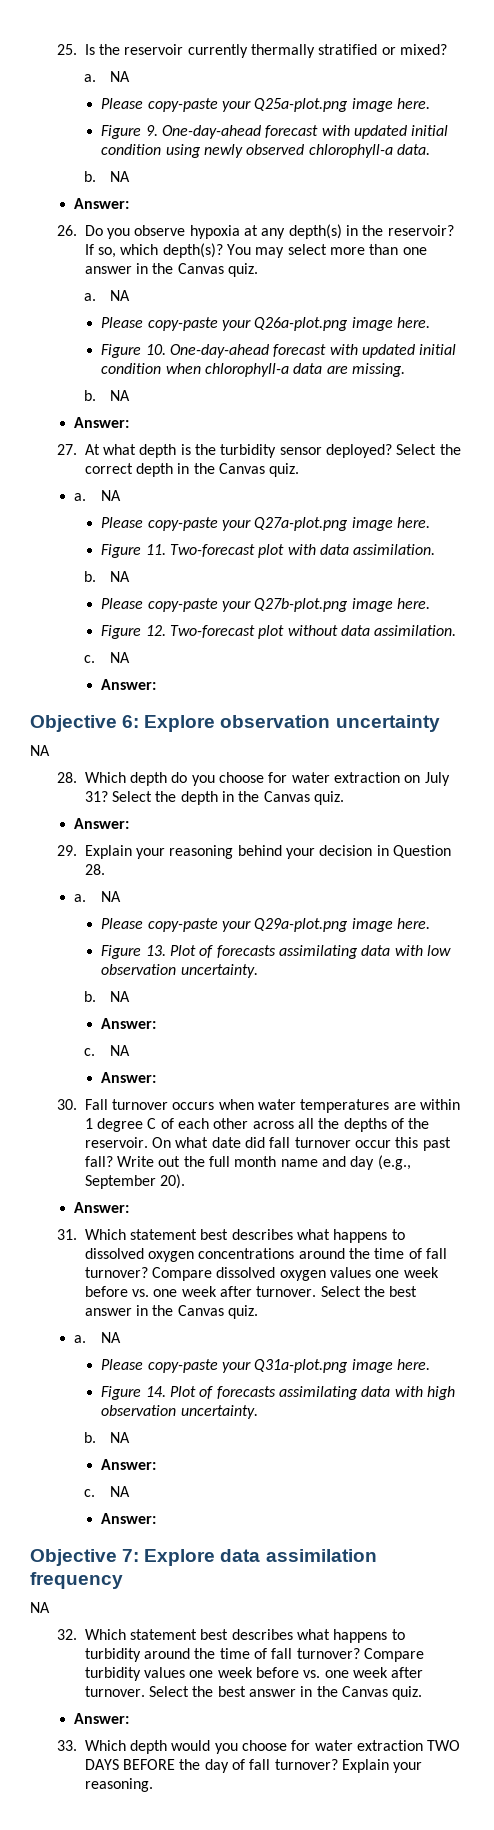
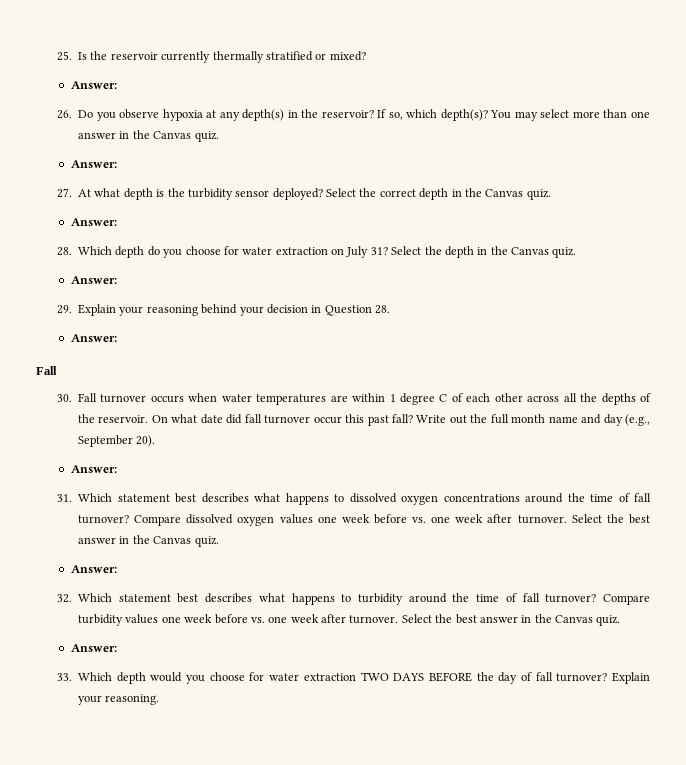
  25. Is the reservoir currently thermally stratified or mixed?
- a. NA
- Please copy-paste your Q25a-plot.png image here.
- Figure 9. One-day-ahead forecast with updated initial condition using newly observed chlorophyll-a data.
- b. NA
  You may select more than one answer in the Canvas quiz.
- a. NA
- Please copy-paste your Q26a-plot.png image here.
- Figure 10. One-day-ahead forecast with updated initial condition when chlorophyll-a data are missing.
- b. NA
  Select the correct depth in the Canvas quiz.
- a. NA
- Please copy-paste your Q27a-plot.png image here.
- Figure 11. Two-forecast plot with data assimilation.
- b. NA
- Please copy-paste your Q27b-plot.png image here.
- Figure 12. Two-forecast plot without data assimilation.
- c. NA
  Answer:
- Objective 6: Explore observation uncertainty
- NA
  29. Explain your reasoning behind your decision in Question 28.
- a. NA
- Please copy-paste your Q29a-plot.png image here.
- Figure 13. Plot of forecasts assimilating data with low observation uncertainty.
- b. NA
  Answer:
- c. NA
- Answer:
+ Fall
  Compare dissolved oxygen values one week before vs. one week after turnover. Select the best answer in the Canvas quiz.
- a. NA
- Please copy-paste your Q31a-plot.png image here.
- Figure 14. Plot of forecasts assimilating data with high observation uncertainty.
- b. NA
  Answer:
- c. NA
- Answer:
- Objective 7: Explore data assimilation frequency
- NA

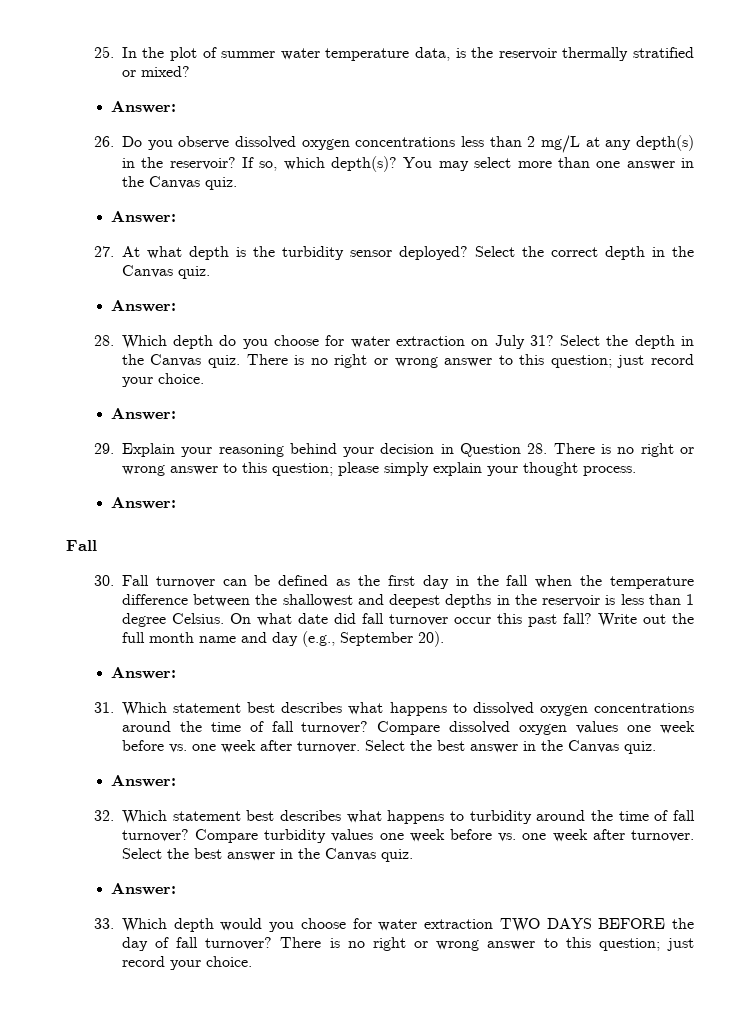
- 25. Is the reservoir currently thermally stratified or mixed?
+ 25. In the plot of summer water temperature data, is the reservoir thermally stratified or mixed?
- 26. Do you observe hypoxia at any depth(s) in the reservoir?
+ 26. Do you observe dissolved oxygen concentrations less than 2 mg/L at any depth(s) in the reservoir?
- Select the depth in the Canvas quiz.
+ Select the depth in the Canvas quiz. There is no right or wrong answer to this question; just record your choice.
- 29. Explain your reasoning behind your decision in Question 28.
+ 29. Explain your reasoning behind your decision in Question 28. There is no right or wrong answer to this question; please simply explain your thought process.
- 30. Fall turnover occurs when water temperatures are within 1 degree C of each other across all the depths of the reservoir.
+ 30. Fall turnover can be defined as the first day in the fall when the temperature difference between the shallowest and deepest depths in the reservoir is less than 1 degree Celsius.
- 33. Which depth would you choose for water extraction TWO DAYS BEFORE the day of fall turnover? Explain your reasoning.
+ 33. Which depth would you choose for water extraction TWO DAYS BEFORE the day of fall turnover? There is no right or wrong answer to this question; just record your choice.

